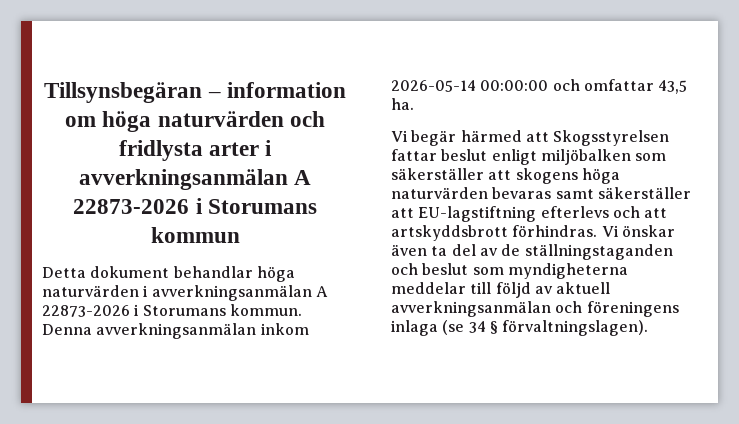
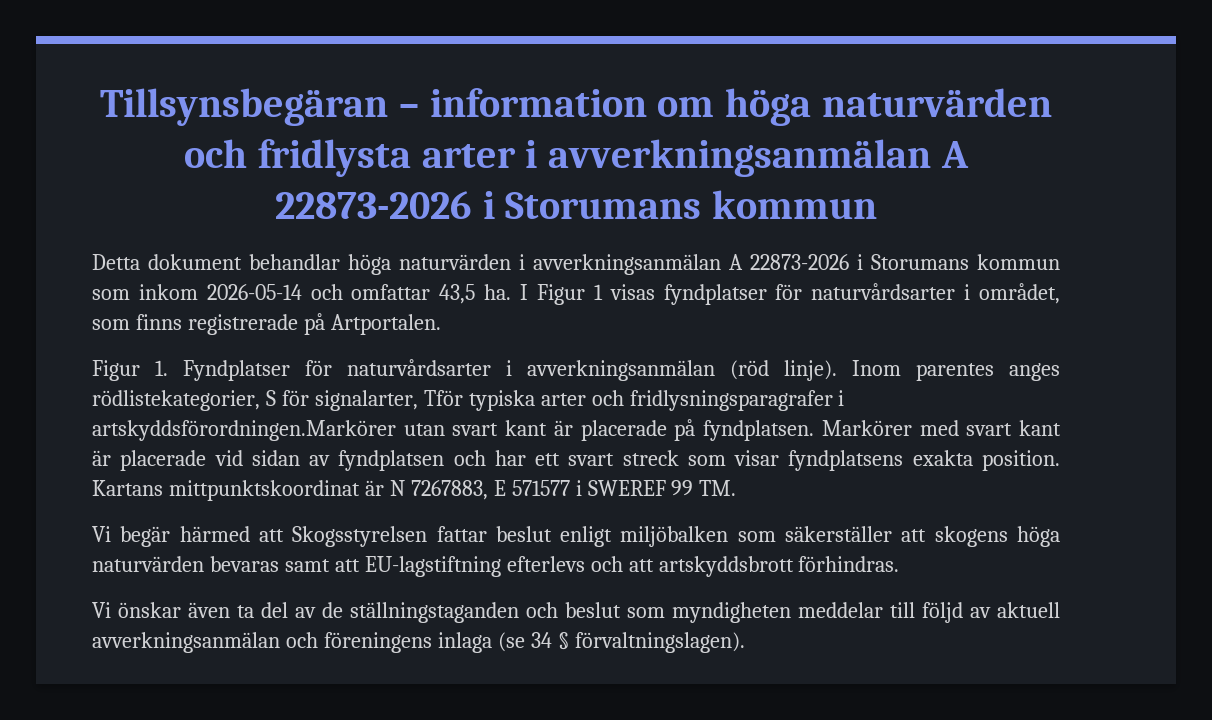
- Detta dokument behandlar höga naturvärden i avverkningsanmälan A 22873-2026 i Storumans kommun. Denna avverkningsanmälan inkom 2026-05-14 00:00:00 och omfattar 43,5 ha.
+ Detta dokument behandlar höga naturvärden i avverkningsanmälan A 22873-2026 i Storumans kommun som inkom 2026-05-14 och omfattar 43,5 ha. I Figur 1 visas fyndplatser för naturvårdsarter i området, som finns registrerade på Artportalen.
+ Figur 1. Fyndplatser för naturvårdsarter i avverkningsanmälan (röd linje). Inom parentes anges rödlistekategorier, S för signalarter, Tför typiska arter och fridlysningsparagrafer i artskyddsförordningen.Markörer utan svart kant är placerade på fyndplatsen. Markörer med svart kant är placerade vid sidan av fyndplatsen och har ett svart streck som visar fyndplatsens exakta position. Kartans mittpunktskoordinat är N 7267883, E 571577 i SWEREF 99 TM.
- Vi begär härmed att Skogsstyrelsen fattar beslut enligt miljöbalken som säkerställer att skogens höga naturvärden bevaras samt säkerställer att EU-lagstiftning efterlevs och att artskyddsbrott förhindras. Vi önskar även ta del av de ställningstaganden och beslut som myndigheterna meddelar till följd av aktuell avverkningsanmälan och föreningens inlaga (se 34 § förvaltningslagen).
+ Vi begär härmed att Skogsstyrelsen fattar beslut enligt miljöbalken som säkerställer att skogens höga naturvärden bevaras samt att EU-lagstiftning efterlevs och att artskyddsbrott förhindras.
+ Vi önskar även ta del av de ställningstaganden och beslut som myndigheten meddelar till följd av aktuell avverkningsanmälan och föreningens inlaga (se 34 § förvaltningslagen).

